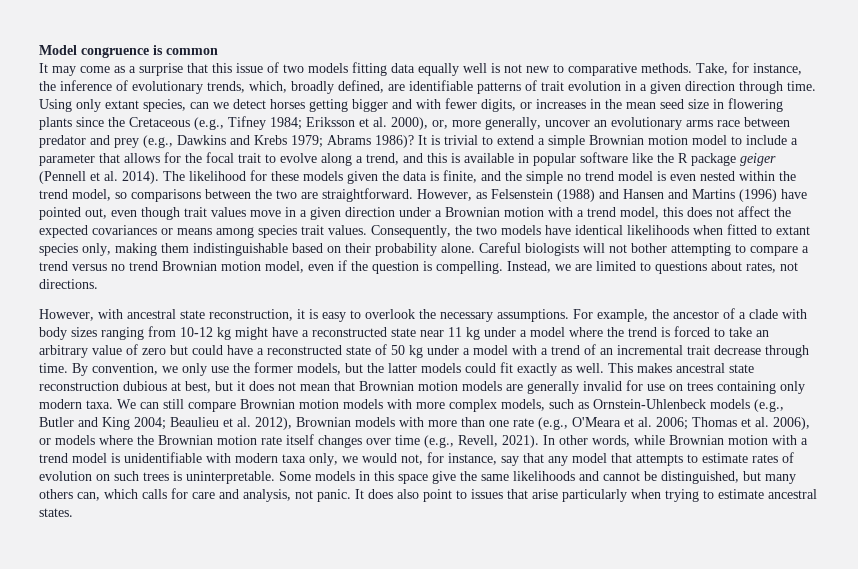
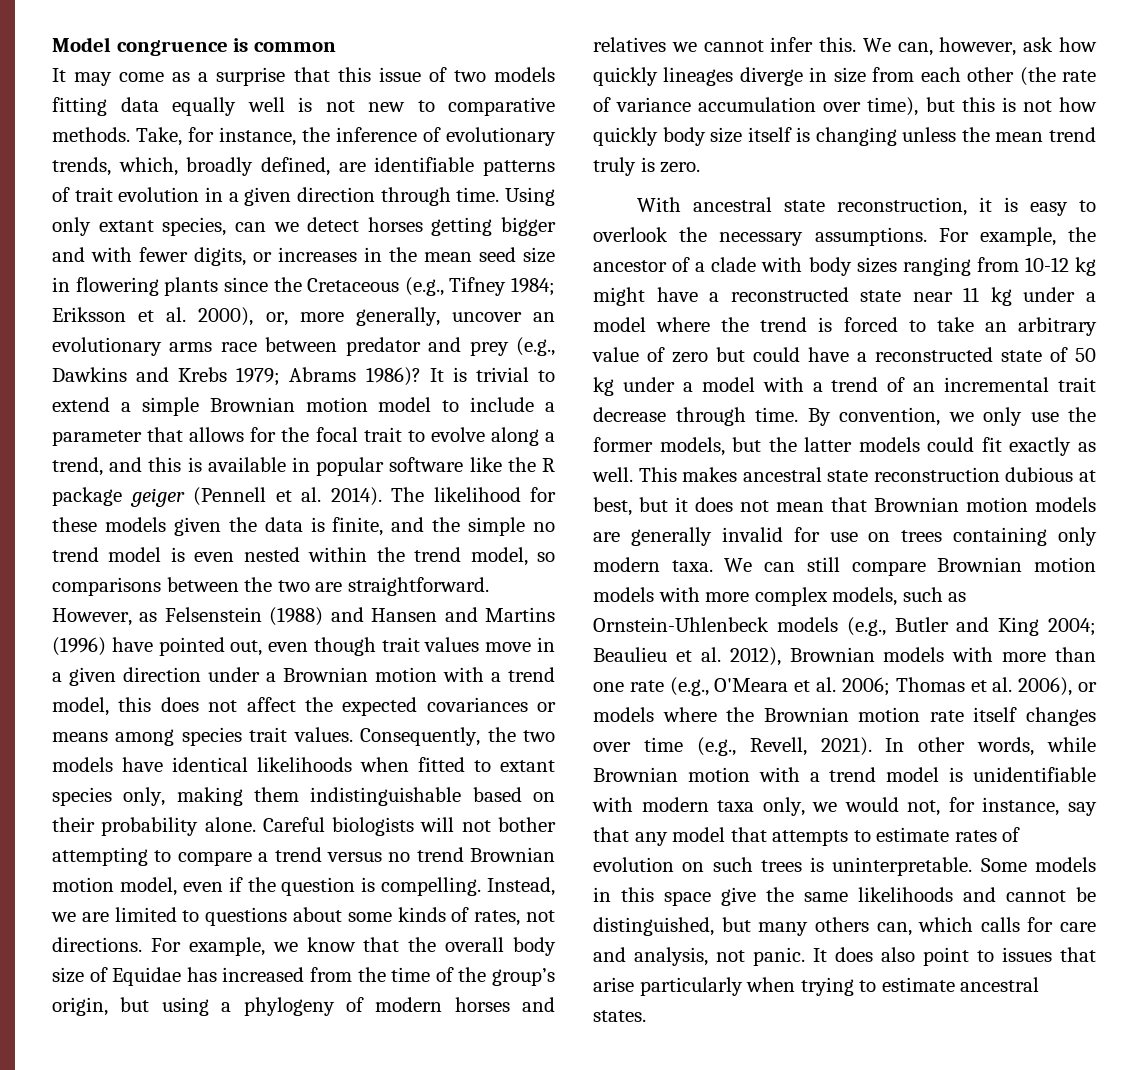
- Instead, we are limited to questions about rates, not directions.
- However, with ancestral state reconstruction, it is easy to overlook the necessary assumptions.
+ Instead, we are limited to questions about some kinds of rates, not directions. For example, we know that the overall body size of Equidae has increased from the time of the group’s origin, but using a phylogeny of modern horses and relatives we cannot infer this. We can, however, ask how quickly lineages diverge in size from each other (the rate of variance accumulation over time), but this is not how quickly body size itself is changing unless the mean trend truly is zero.
+ With ancestral state reconstruction, it is easy to overlook the necessary assumptions.

